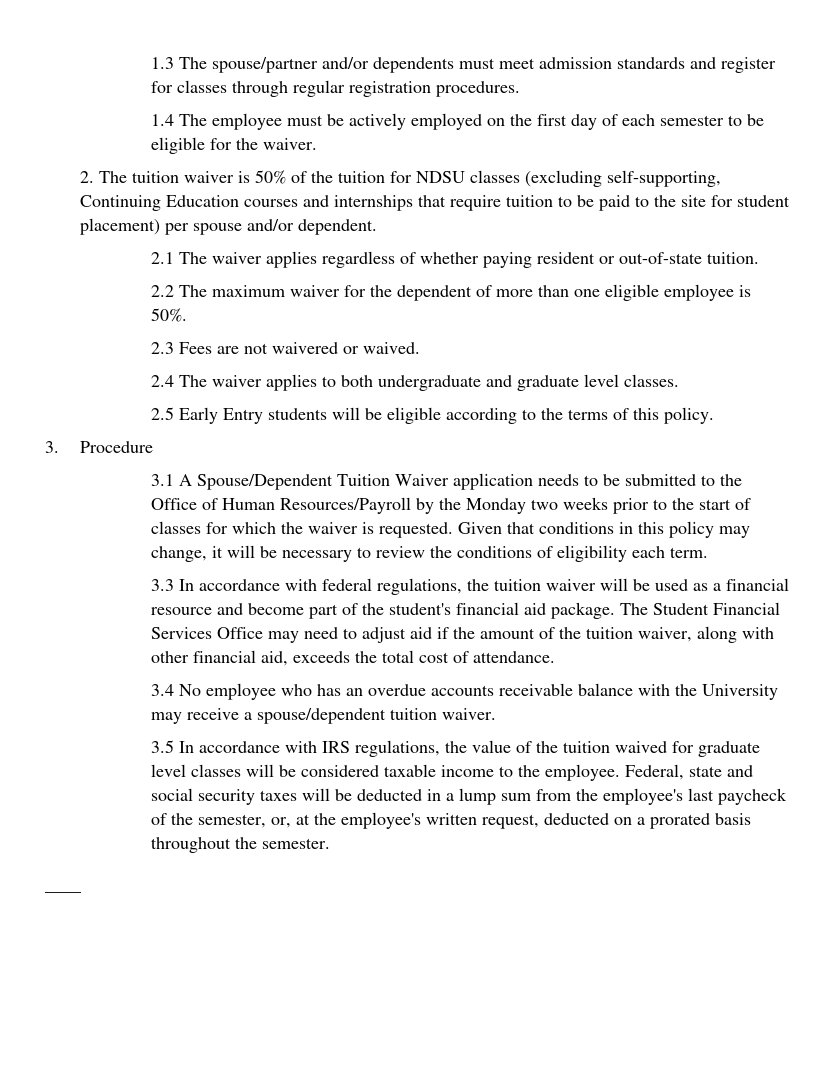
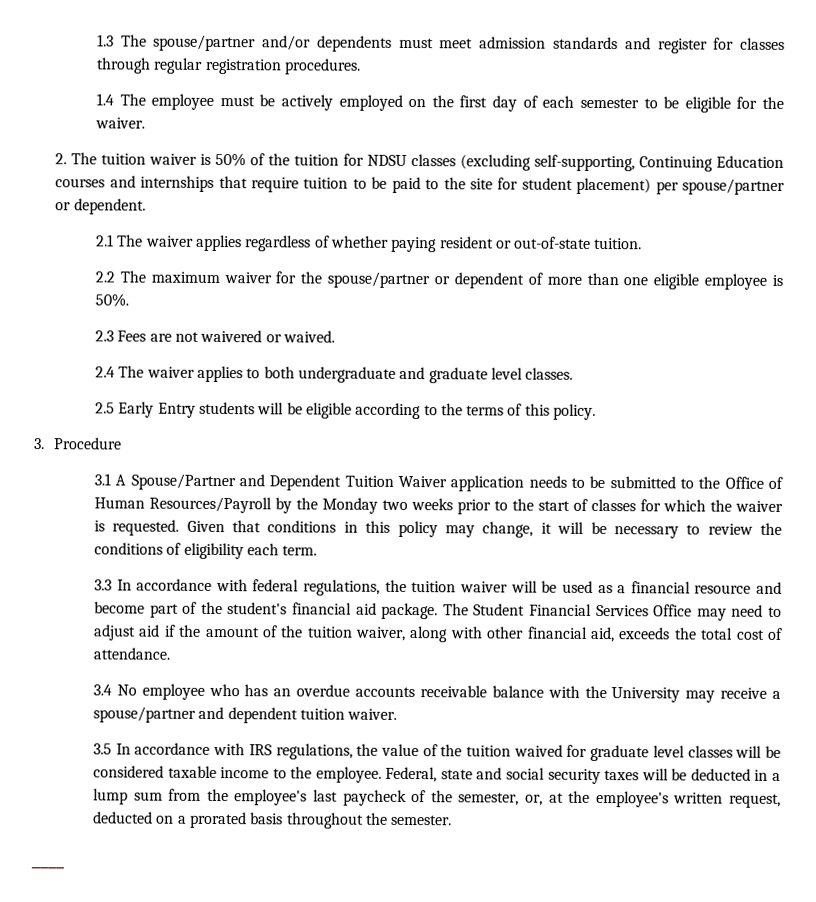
- 2. The tuition waiver is 50% of the tuition for NDSU classes (excluding self-supporting, Continuing Education courses and internships that require tuition to be paid to the site for student placement) per spouse and/or dependent.
+ 2. The tuition waiver is 50% of the tuition for NDSU classes (excluding self-supporting, Continuing Education courses and internships that require tuition to be paid to the site for student placement) per spouse/partner or dependent.
- 2.2 The maximum waiver for the dependent of more than one eligible employee is 50%.
+ 2.2 The maximum waiver for the spouse/partner or dependent of more than one eligible employee is 50%.
- 3.1 A Spouse/Dependent Tuition Waiver application needs to be submitted to the Office of Human Resources/Payroll by the Monday two weeks prior to the start of classes for which the waiver is requested.
+ 3.1 A Spouse/Partner and Dependent Tuition Waiver application needs to be submitted to the Office of Human Resources/Payroll by the Monday two weeks prior to the start of classes for which the waiver is requested.
- 3.4 No employee who has an overdue accounts receivable balance with the University may receive a spouse/dependent tuition waiver.
+ 3.4 No employee who has an overdue accounts receivable balance with the University may receive a spouse/partner and dependent tuition waiver.

